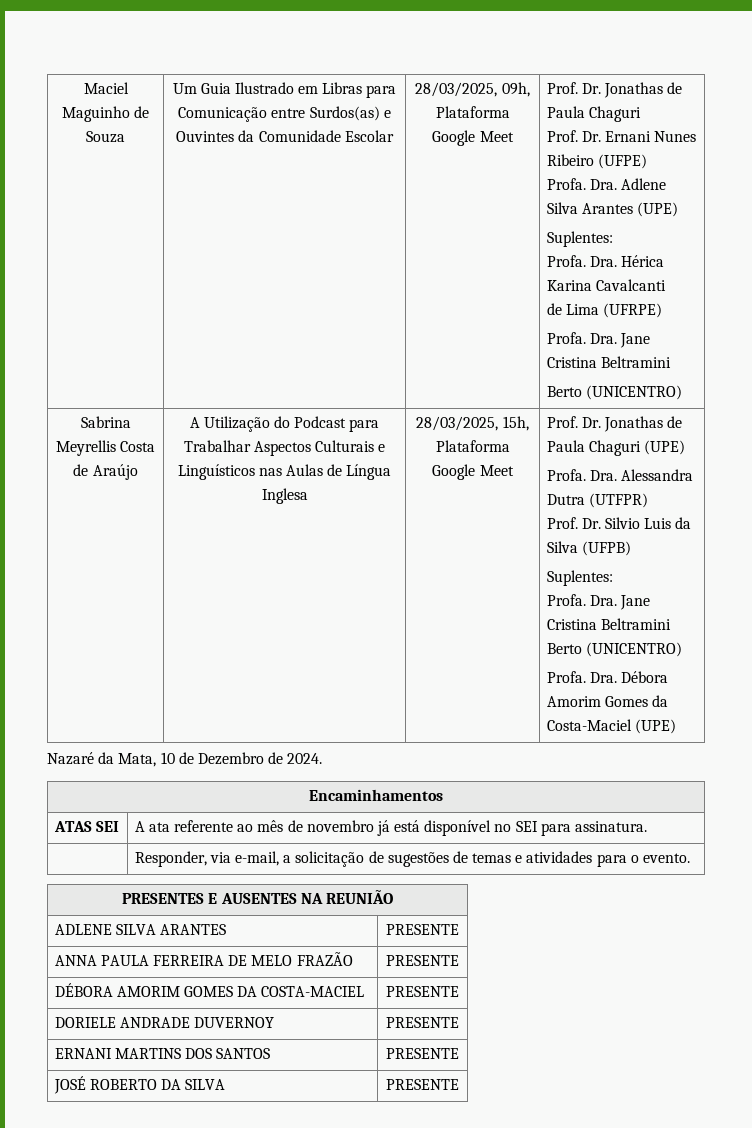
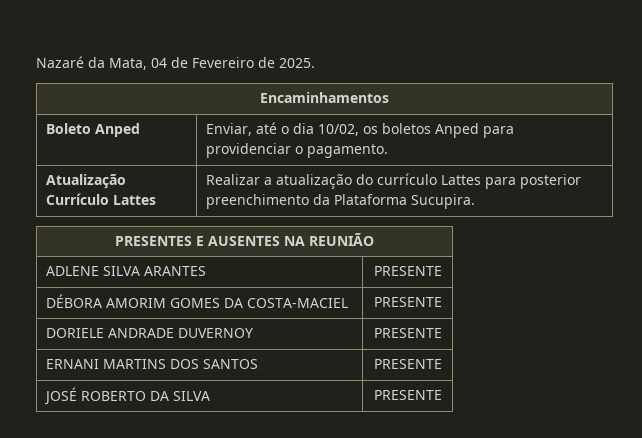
- Maciel Maguinho de Souza | Um Guia Ilustrado em Libras para Comunicação entre Surdos(as) e Ouvintes da Comunidade Escolar | 28/03/2025, 09h, Plataforma Google Meet | Prof. Dr. Jonathas de Paula Chaguri
- Prof. Dr. Ernani Nunes Ribeiro (UFPE)
- Profa. Dra. Adlene Silva Arantes (UPE)
- Suplentes:
- Profa. Dra. Hérica Karina Cavalcanti
- de Lima (UFRPE)
- Profa. Dra. Jane Cristina Beltramini
- Berto (UNICENTRO)
- Sabrina Meyrellis Costa de Araújo | A Utilização do Podcast para Trabalhar Aspectos Culturais e Linguísticos nas Aulas de Língua Inglesa | 28/03/2025, 15h, Plataforma Google Meet | Prof. Dr. Jonathas de Paula Chaguri (UPE)
- Profa. Dra. Alessandra Dutra (UTFPR)
- Prof. Dr. Silvio Luis da Silva (UFPB)
- Suplentes:
- Profa. Dra. Jane Cristina Beltramini Berto (UNICENTRO)
- Profa. Dra. Débora Amorim Gomes da Costa-Maciel (UPE)
- Nazaré da Mata, 10 de Dezembro de 2024.
+ Nazaré da Mata, 04 de Fevereiro de 2025.
  Encaminhamentos
- ATAS SEI | A ata referente ao mês de novembro já está disponível no SEI para assinatura.
- | Responder, via e-mail, a solicitação de sugestões de temas e atividades para o evento.
+ Boleto Anped | Enviar, até o dia 10/02, os boletos Anped para providenciar o pagamento.
+ Atualização Currículo Lattes | Realizar a atualização do currículo Lattes para posterior preenchimento da Plataforma Sucupira.
- ANNA PAULA FERREIRA DE MELO FRAZÃO | PRESENTE

